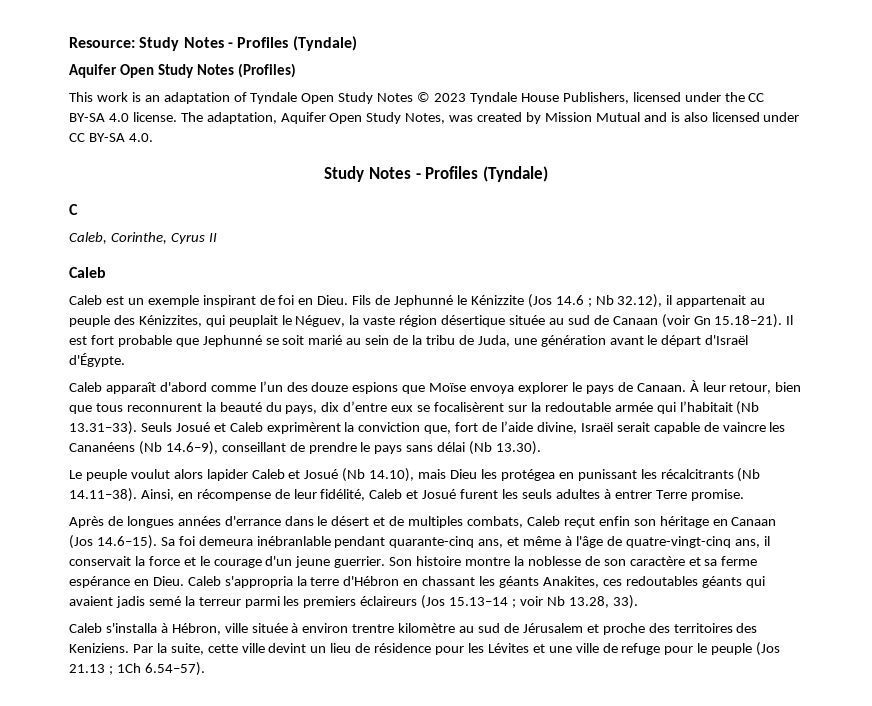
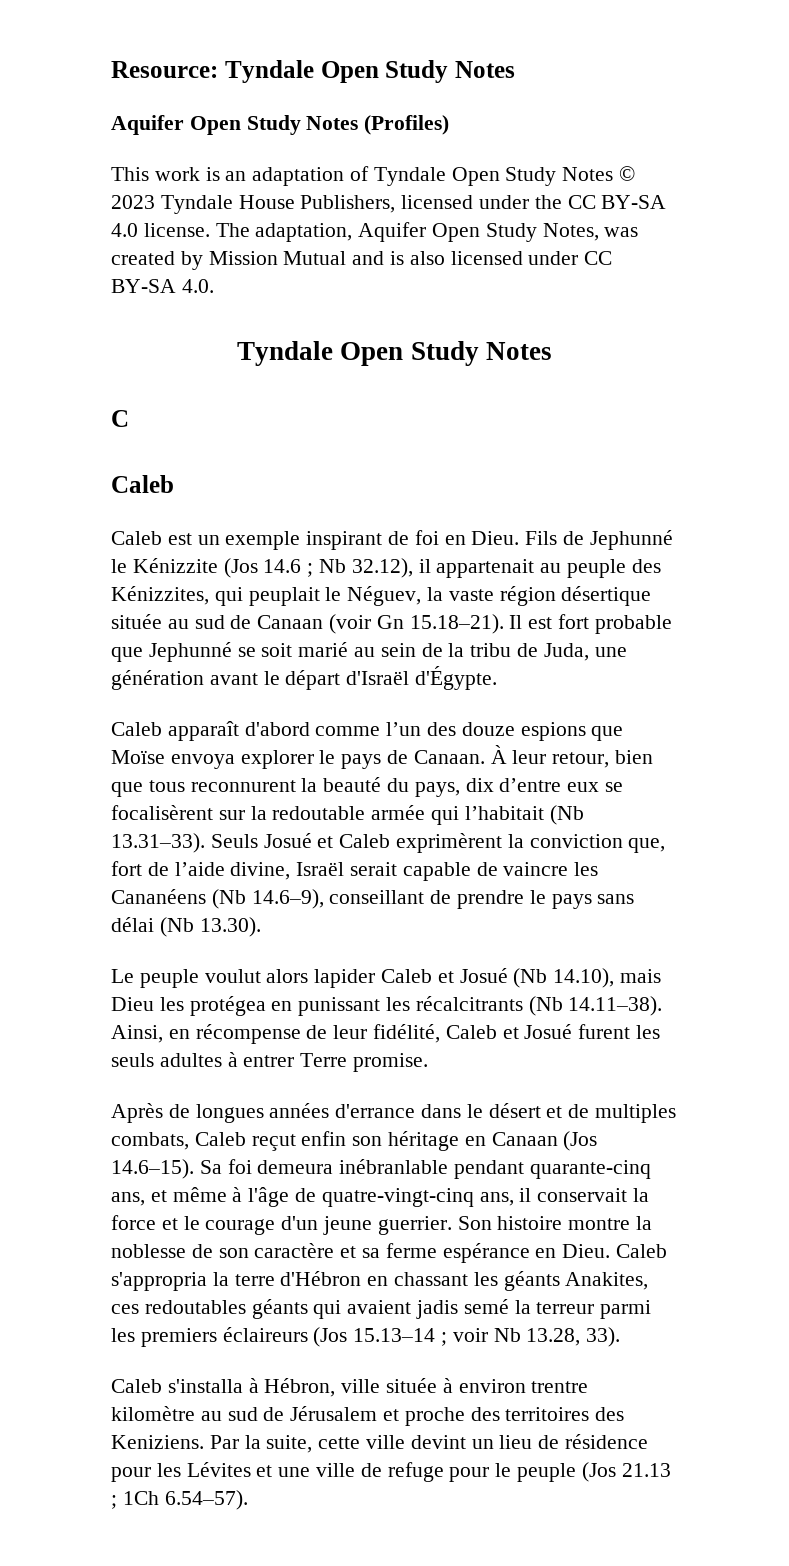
- Resource: Study Notes - Profiles (Tyndale)
+ Resource: Tyndale Open Study Notes
  The adaptation, Aquifer Open Study Notes, was created by Mission Mutual and is also licensed under CC BY-SA 4.0.
- Study Notes - Profiles (Tyndale)
+ Tyndale Open Study Notes
  C
- Caleb, Corinthe, Cyrus II

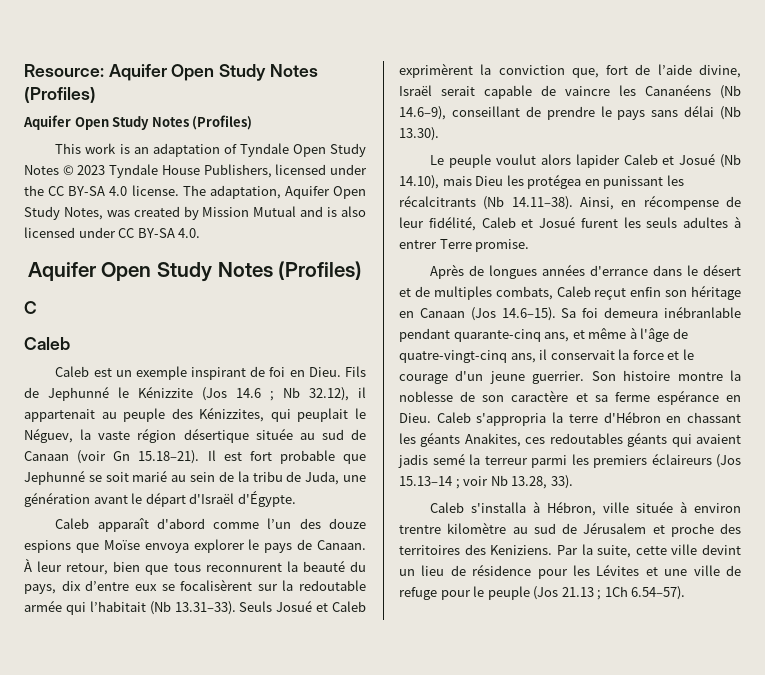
- Resource: Tyndale Open Study Notes
+ Resource: Aquifer Open Study Notes (Profiles)
  The adaptation, Aquifer Open Study Notes, was created by Mission Mutual and is also licensed under CC BY-SA 4.0.
- Tyndale Open Study Notes
+ Aquifer Open Study Notes (Profiles)

